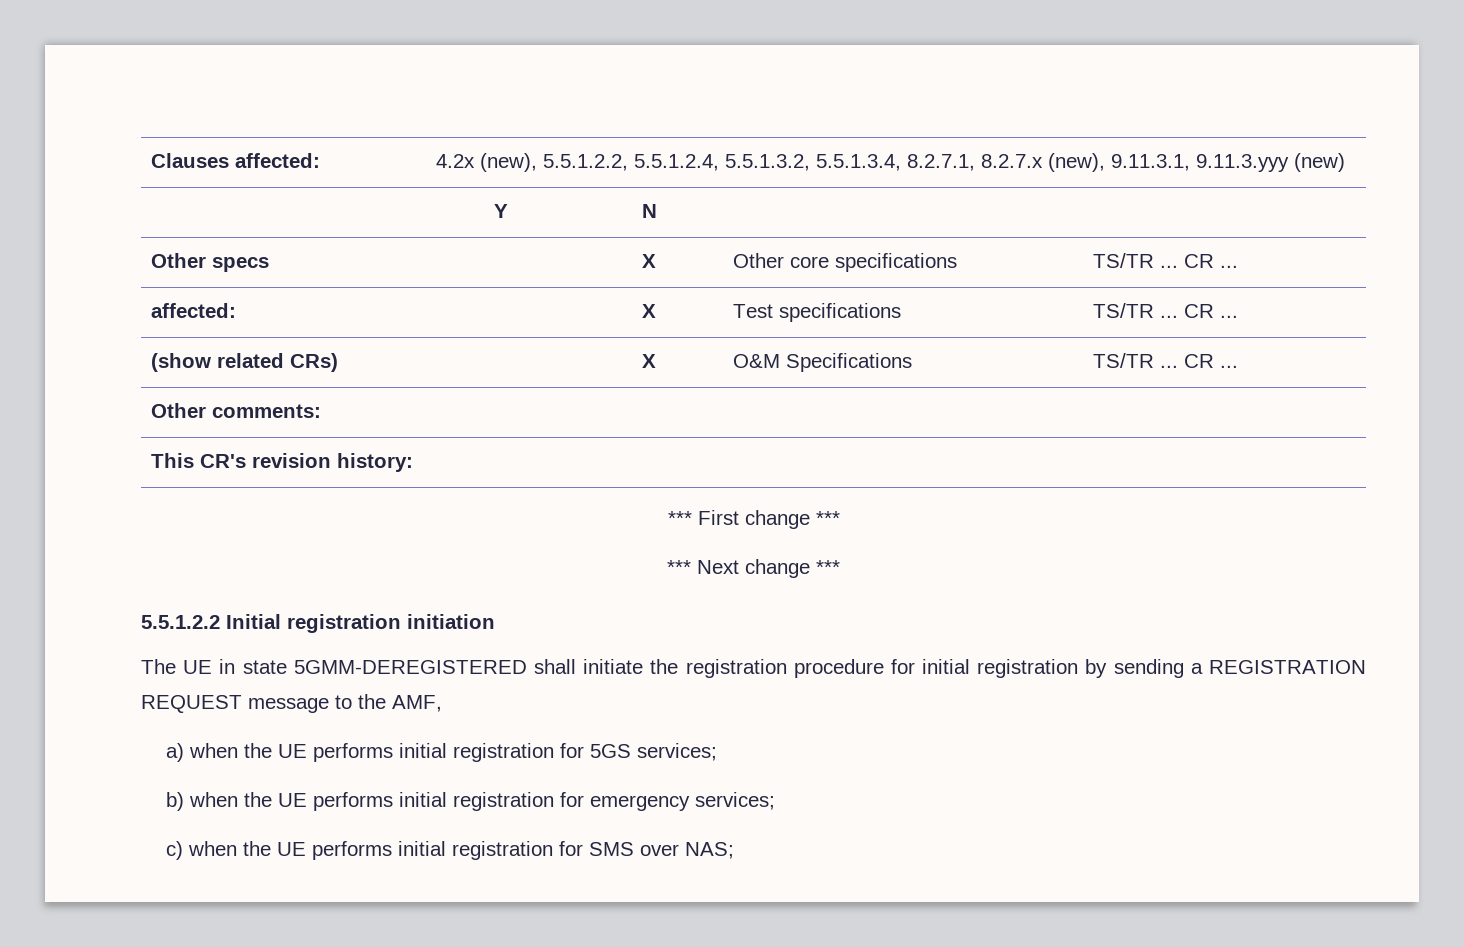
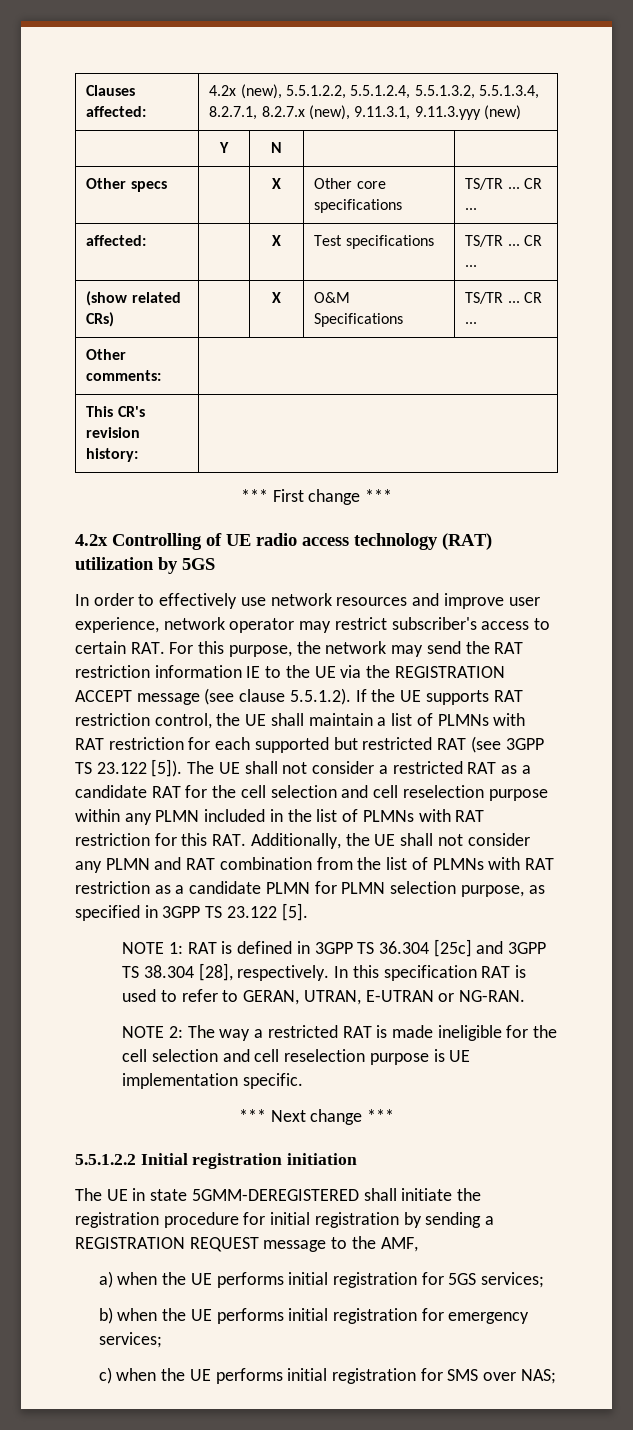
+ 4.2x Controlling of UE radio access technology (RAT) utilization by 5GS
+ In order to effectively use network resources and improve user experience, network operator may restrict subscriber's access to certain RAT. For this purpose, the network may send the RAT restriction information IE to the UE via the REGISTRATION ACCEPT message (see clause 5.5.1.2). If the UE supports RAT restriction control, the UE shall maintain a list of PLMNs with RAT restriction for each supported but restricted RAT (see 3GPP TS 23.122 [5]). The UE shall not consider a restricted RAT as a candidate RAT for the cell selection and cell reselection purpose within any PLMN included in the list of PLMNs with RAT restriction for this RAT. Additionally, the UE shall not consider any PLMN and RAT combination from the list of PLMNs with RAT restriction as a candidate PLMN for PLMN selection purpose, as specified in 3GPP TS 23.122 [5].
+ NOTE 1: RAT is defined in 3GPP TS 36.304 [25c] and 3GPP TS 38.304 [28], respectively. In this specification RAT is used to refer to GERAN, UTRAN, E-UTRAN or NG-RAN.
+ NOTE 2: The way a restricted RAT is made ineligible for the cell selection and cell reselection purpose is UE implementation specific.

